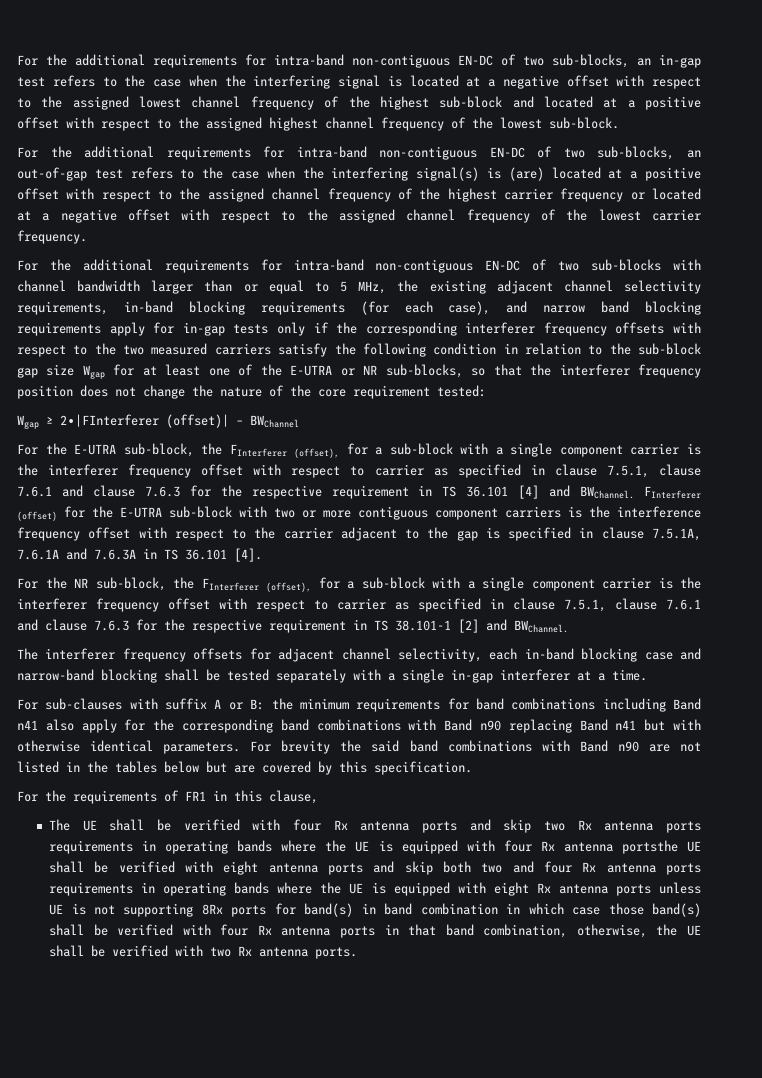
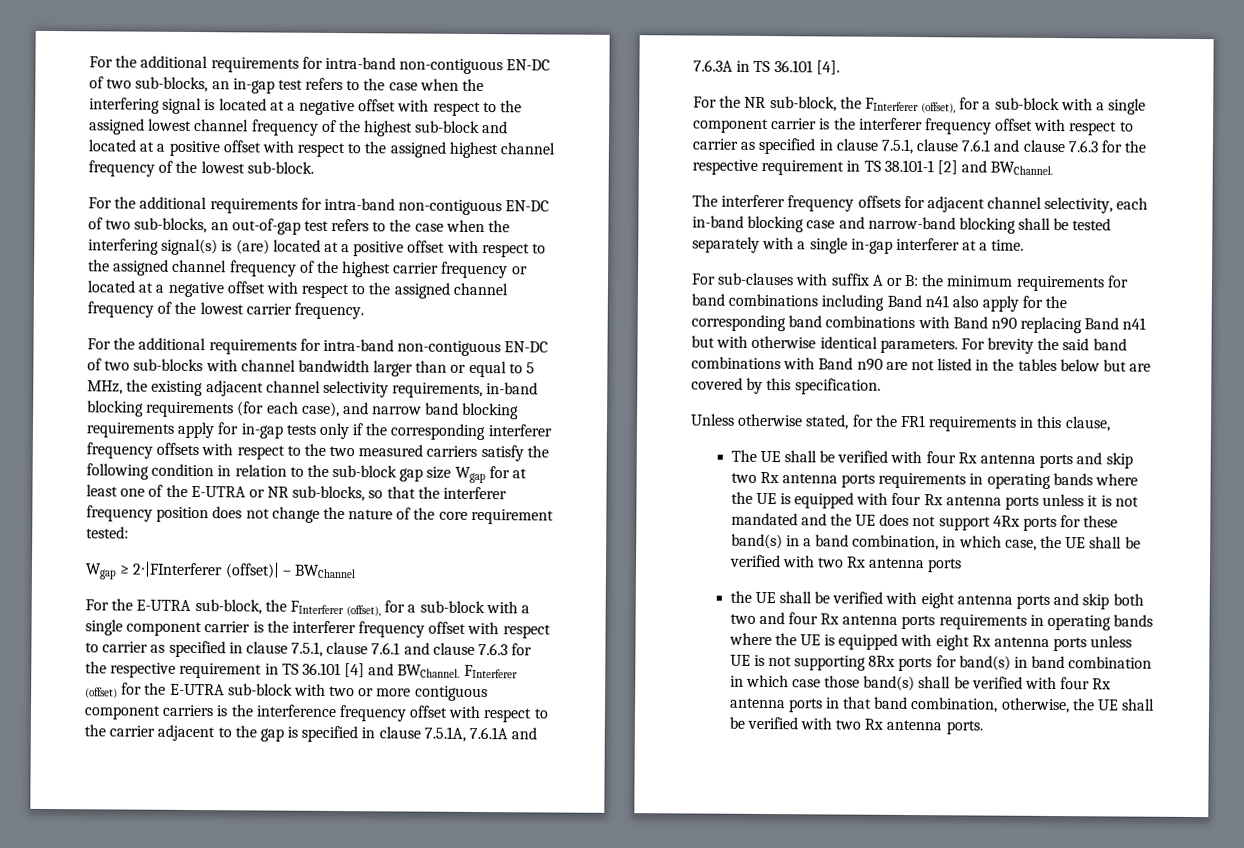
- For the requirements of FR1 in this clause,
+ Unless otherwise stated, for the FR1 requirements in this clause,
- The UE shall be verified with four Rx antenna ports and skip two Rx antenna ports requirements in operating bands where the UE is equipped with four Rx antenna portsthe UE shall be verified with eight antenna ports and skip both two and four Rx antenna ports requirements in operating bands where the UE is equipped with eight Rx antenna ports unless UE is not supporting 8Rx ports for band(s) in band combination in which case those band(s) shall be verified with four Rx antenna ports in that band combination, otherwise, the UE shall be verified with two Rx antenna ports.
+ The UE shall be verified with four Rx antenna ports and skip two Rx antenna ports requirements in operating bands where the UE is equipped with four Rx antenna ports unless it is not mandated and the UE does not support 4Rx ports for these band(s) in a band combination, in which case, the UE shall be verified with two Rx antenna ports
+ the UE shall be verified with eight antenna ports and skip both two and four Rx antenna ports requirements in operating bands where the UE is equipped with eight Rx antenna ports unless UE is not supporting 8Rx ports for band(s) in band combination in which case those band(s) shall be verified with four Rx antenna ports in that band combination, otherwise, the UE shall be verified with two Rx antenna ports.

